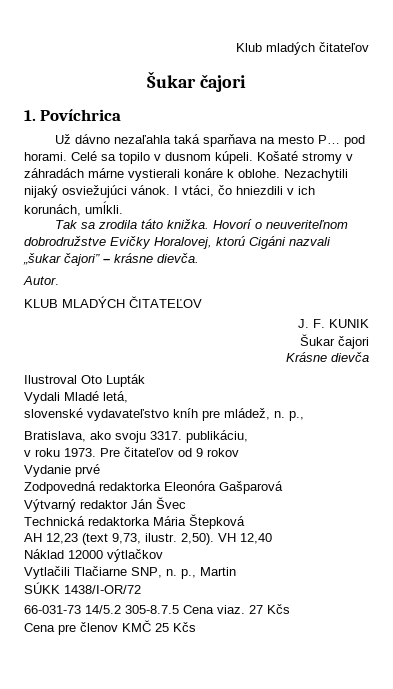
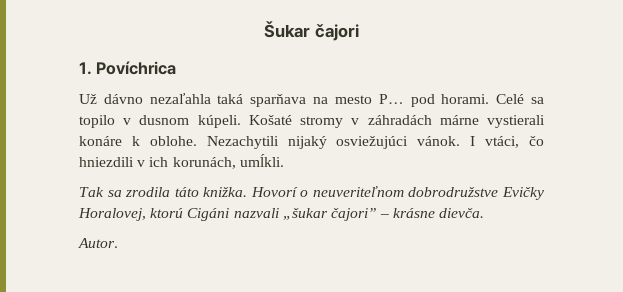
- Klub mladých čitateľov
- KLUB MLADÝCH ČITATEĽOV
- J. F. KUNIK
- Šukar čajori
- Krásne dievča
- Ilustroval Oto Lupták
- Vydali Mladé letá,
- slovenské vydavateľstvo kníh pre mládež, n. p.,
- Bratislava, ako svoju 3317. publikáciu,
- v roku 1973. Pre čitateľov od 9 rokov
- Vydanie prvé
- Zodpovedná redaktorka Eleonóra Gašparová
- Výtvarný redaktor Ján Švec
- Technická redaktorka Mária Štepková
- AH 12,23 (text 9,73, ilustr. 2,50). VH 12,40
- Náklad 12000 výtlačkov
- Vytlačili Tlačiarne SNP, n. p., Martin
- SÚKK 1438/I-OR/72
- 66-031-73 14/5.2 305-8.7.5 Cena viaz. 27 Kčs
- Cena pre členov KMČ 25 Kčs

